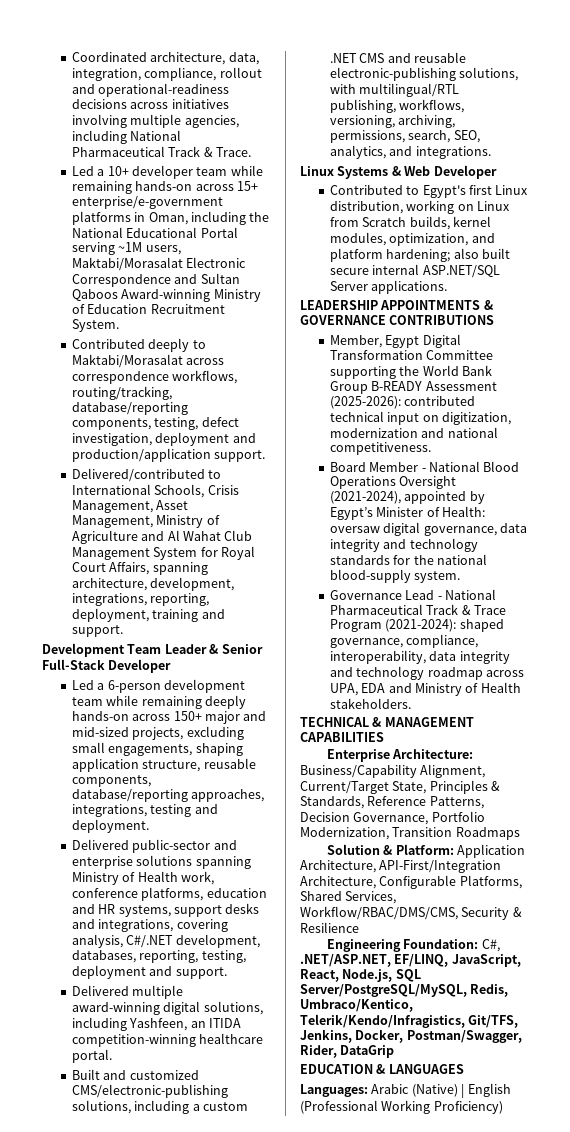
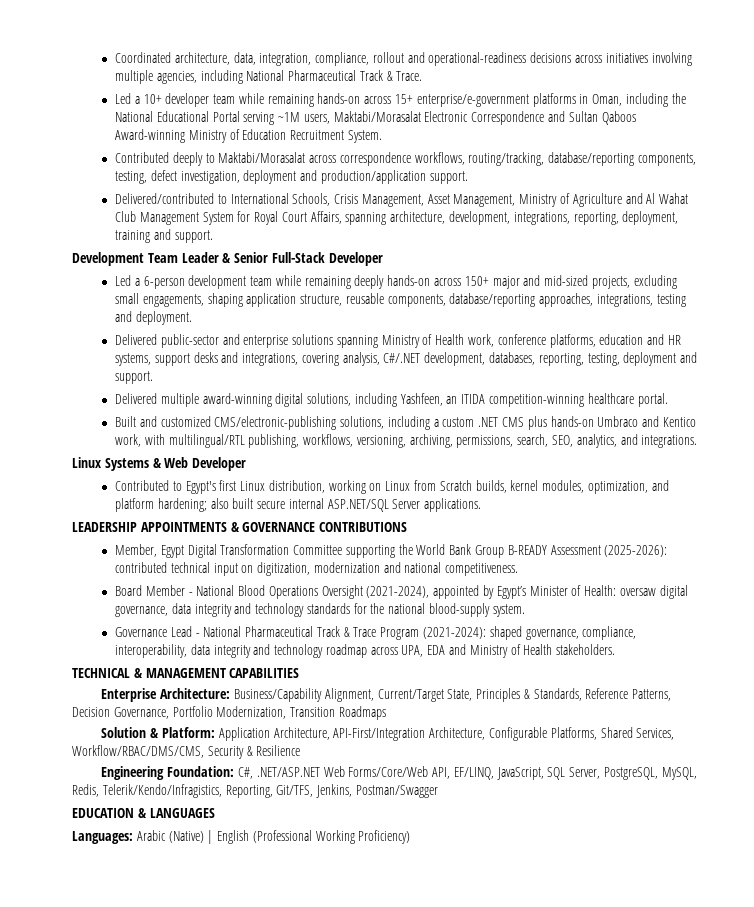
- Built and customized CMS/electronic-publishing solutions, including a custom .NET CMS and reusable electronic-publishing solutions, with multilingual/RTL publishing, workflows, versioning, archiving, permissions, search, SEO, analytics, and integrations.
+ Built and customized CMS/electronic-publishing solutions, including a custom .NET CMS plus hands-on Umbraco and Kentico work, with multilingual/RTL publishing, workflows, versioning, archiving, permissions, search, SEO, analytics, and integrations.
- Engineering Foundation: C#, .NET/ASP.NET, EF/LINQ, JavaScript, React, Node.js, SQL Server/PostgreSQL/MySQL, Redis, Umbraco/Kentico, Telerik/Kendo/Infragistics, Git/TFS, Jenkins, Docker, Postman/Swagger, Rider, DataGrip
+ Engineering Foundation: C#, .NET/ASP.NET Web Forms/Core/Web API, EF/LINQ, JavaScript, SQL Server, PostgreSQL, MySQL, Redis, Telerik/Kendo/Infragistics, Reporting, Git/TFS, Jenkins, Postman/Swagger

